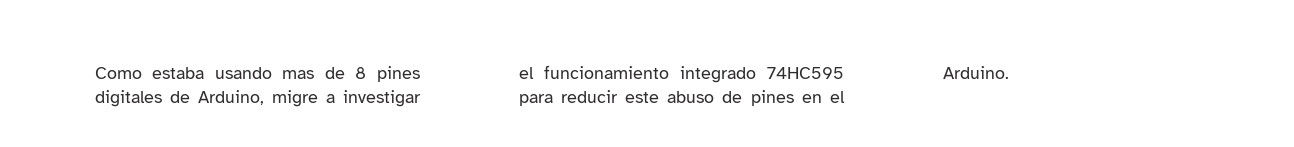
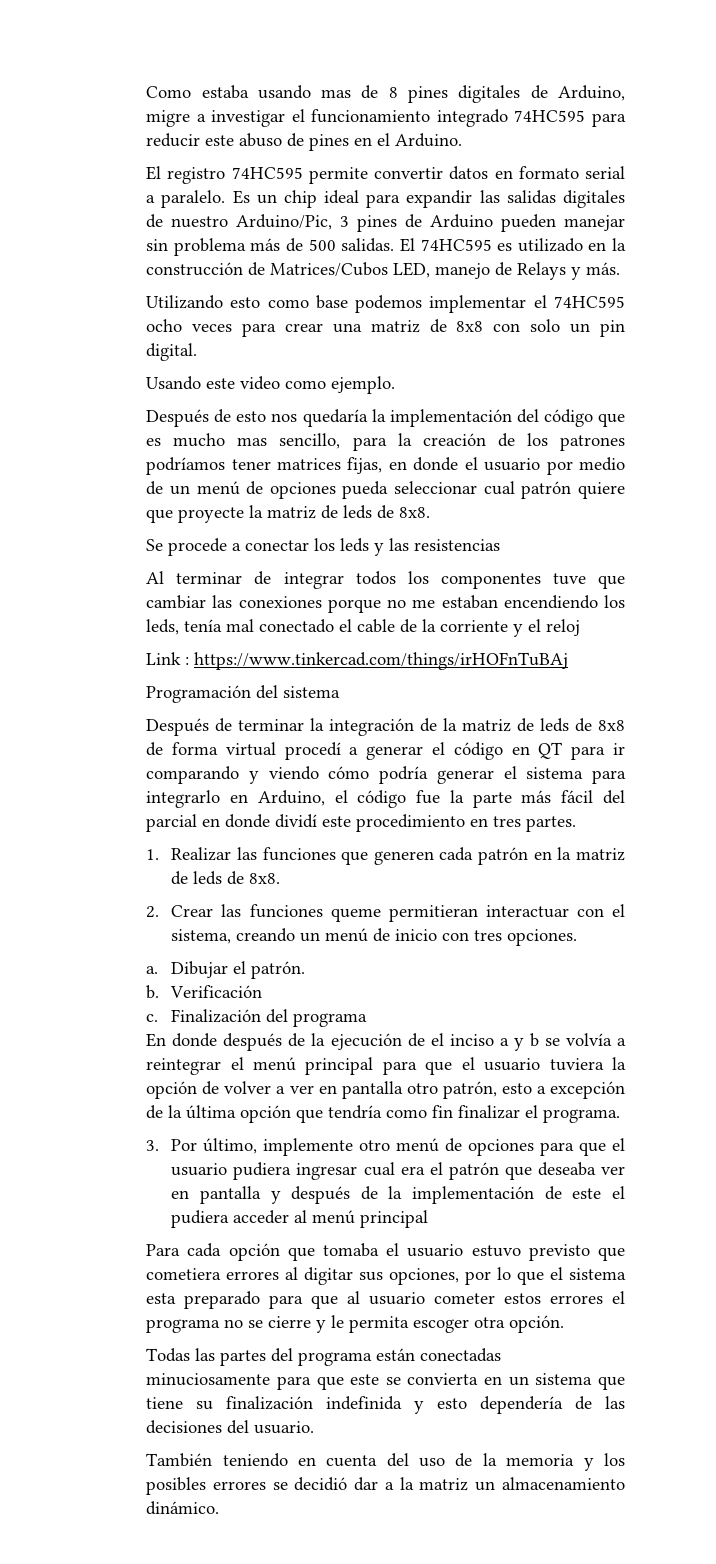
+ El registro 74HC595 permite convertir datos en formato serial a paralelo. Es un chip ideal para expandir las salidas digitales de nuestro Arduino/Pic, 3 pines de Arduino pueden manejar sin problema más de 500 salidas. El 74HC595 es utilizado en la construcción de Matrices/Cubos LED, manejo de Relays y más.
+ Utilizando esto como base podemos implementar el 74HC595 ocho veces para crear una matriz de 8x8 con solo un pin digital.
+ Usando este video como ejemplo.
+ Después de esto nos quedaría la implementación del código que es mucho mas sencillo, para la creación de los patrones podríamos tener matrices fijas, en donde el usuario por medio de un menú de opciones pueda seleccionar cual patrón quiere que proyecte la matriz de leds de 8x8.
+ Se procede a conectar los leds y las resistencias
+ Al terminar de integrar todos los componentes tuve que cambiar las conexiones porque no me estaban encendiendo los leds, tenía mal conectado el cable de la corriente y el reloj
+ Link : https://www.tinkercad.com/things/irHOFnTuBAj
+ Programación del sistema
+ Después de terminar la integración de la matriz de leds de 8x8 de forma virtual procedí a generar el código en QT para ir comparando y viendo cómo podría generar el sistema para integrarlo en Arduino, el código fue la parte más fácil del parcial en donde dividí este procedimiento en tres partes.
+ 1. Realizar las funciones que generen cada patrón en la matriz de leds de 8x8.
+ 2. Crear las funciones queme permitieran interactuar con el sistema, creando un menú de inicio con tres opciones.
+ a. Dibujar el patrón.
+ b. Verificación
+ c. Finalización del programa
+ En donde después de la ejecución de el inciso a y b se volvía a reintegrar el menú principal para que el usuario tuviera la opción de volver a ver en pantalla otro patrón, esto a excepción de la última opción que tendría como fin finalizar el programa.
+ 3. Por último, implemente otro menú de opciones para que el usuario pudiera ingresar cual era el patrón que deseaba ver en pantalla y después de la implementación de este el pudiera acceder al menú principal
+ Para cada opción que tomaba el usuario estuvo previsto que cometiera errores al digitar sus opciones, por lo que el sistema esta preparado para que al usuario cometer estos errores el programa no se cierre y le permita escoger otra opción.
+ Todas las partes del programa están conectadas minuciosamente para que este se convierta en un sistema que tiene su finalización indefinida y esto dependería de las decisiones del usuario.
+ También teniendo en cuenta del uso de la memoria y los posibles errores se decidió dar a la matriz un almacenamiento dinámico.

